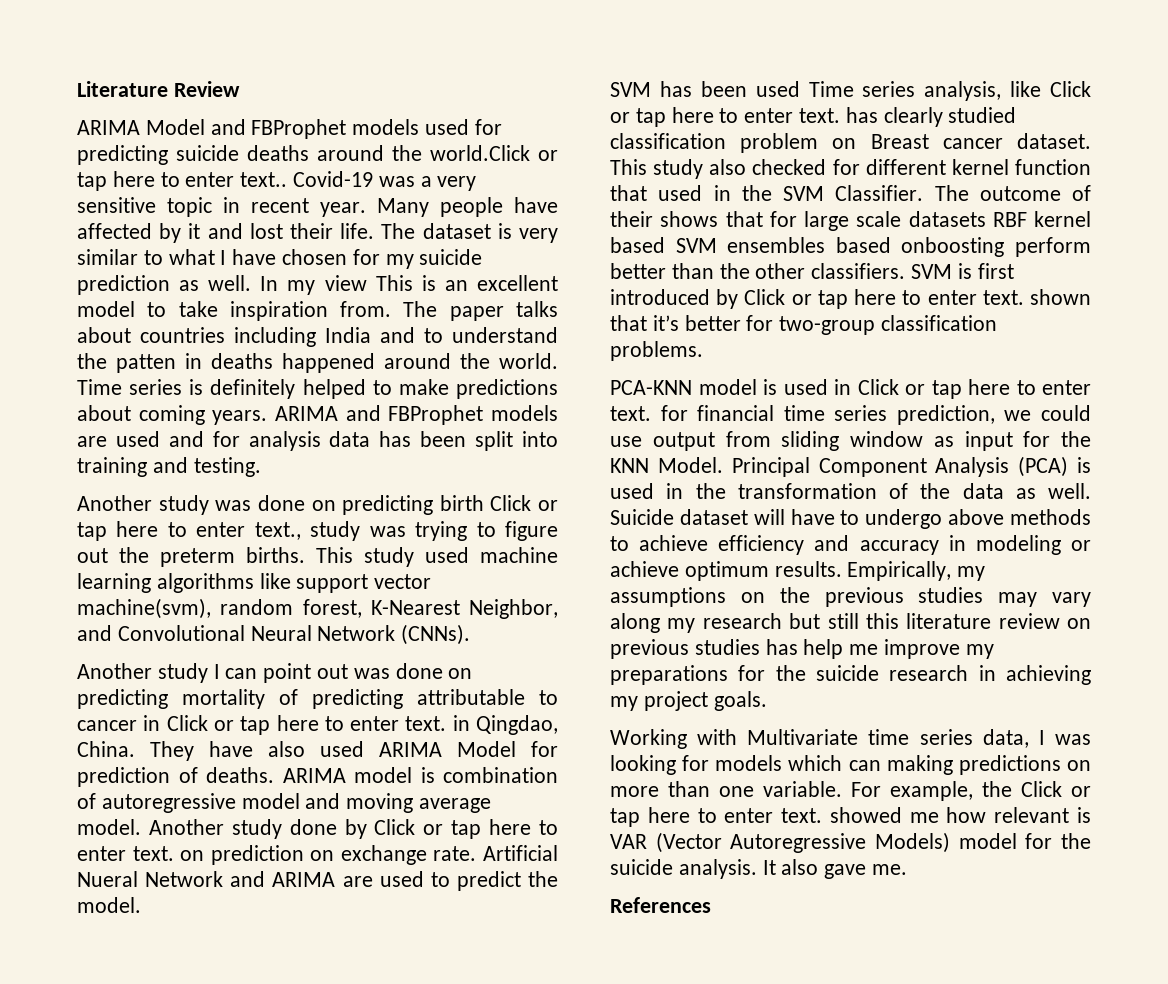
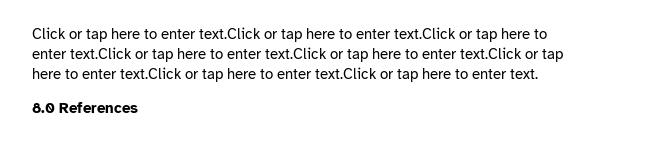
- Literature Review
- ARIMA Model and FBProphet models used for predicting suicide deaths around the world.Click or tap here to enter text.. Covid-19 was a very sensitive topic in recent year. Many people have affected by it and lost their life. The dataset is very similar to what I have chosen for my suicide prediction as well. In my view This is an excellent model to take inspiration from. The paper talks about countries including India and to understand the patten in deaths happened around the world. Time series is definitely helped to make predictions about coming years. ARIMA and FBProphet models are used and for analysis data has been split into training and testing.
- Another study was done on predicting birth Click or tap here to enter text., study was trying to figure out the preterm births. This study used machine learning algorithms like support vector machine(svm), random forest, K-Nearest Neighbor, and Convolutional Neural Network (CNNs).
- Another study I can point out was done on predicting mortality of predicting attributable to cancer in Click or tap here to enter text. in Qingdao, China. They have also used ARIMA Model for prediction of deaths. ARIMA model is combination of autoregressive model and moving average model. Another study done by Click or tap here to enter text. on prediction on exchange rate. Artificial Nueral Network and ARIMA are used to predict the model.
- SVM has been used Time series analysis, like Click or tap here to enter text. has clearly studied classification problem on Breast cancer dataset. This study also checked for different kernel function that used in the SVM Classifier. The outcome of their shows that for large scale datasets RBF kernel based SVM ensembles based onboosting perform better than the other classifiers. SVM is first introduced by Click or tap here to enter text. shown that it’s better for two-group classification problems.
- PCA-KNN model is used in Click or tap here to enter text. for financial time series prediction, we could use output from sliding window as input for the KNN Model. Principal Component Analysis (PCA) is used in the transformation of the data as well. Suicide dataset will have to undergo above methods to achieve efficiency and accuracy in modeling or achieve optimum results. Empirically, my assumptions on the previous studies may vary along my research but still this literature review on previous studies has help me improve my preparations for the suicide research in achieving my project goals.
- Working with Multivariate time series data, I was looking for models which can making predictions on more than one variable. For example, the Click or tap here to enter text. showed me how relevant is VAR (Vector Autoregressive Models) model for the suicide analysis. It also gave me.
- References
+ Click or tap here to enter text.Click or tap here to enter text.Click or tap here to enter text.Click or tap here to enter text.Click or tap here to enter text.Click or tap here to enter text.Click or tap here to enter text.Click or tap here to enter text.
+ 8.0 References

